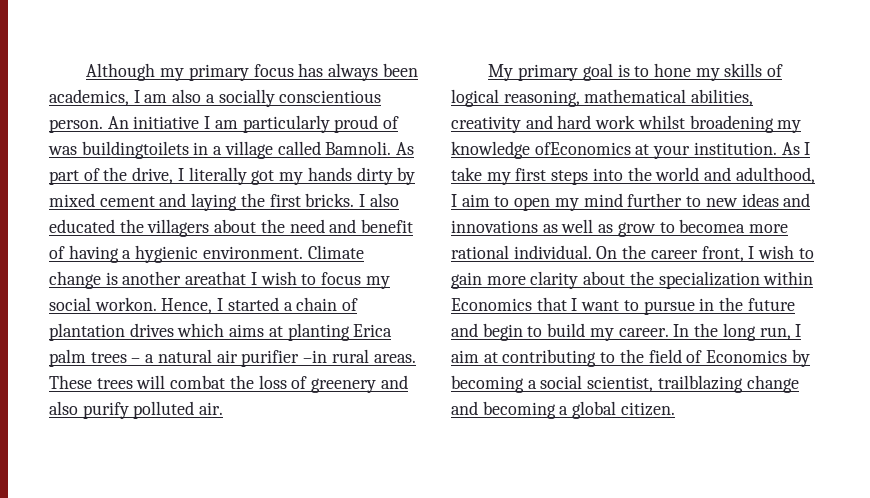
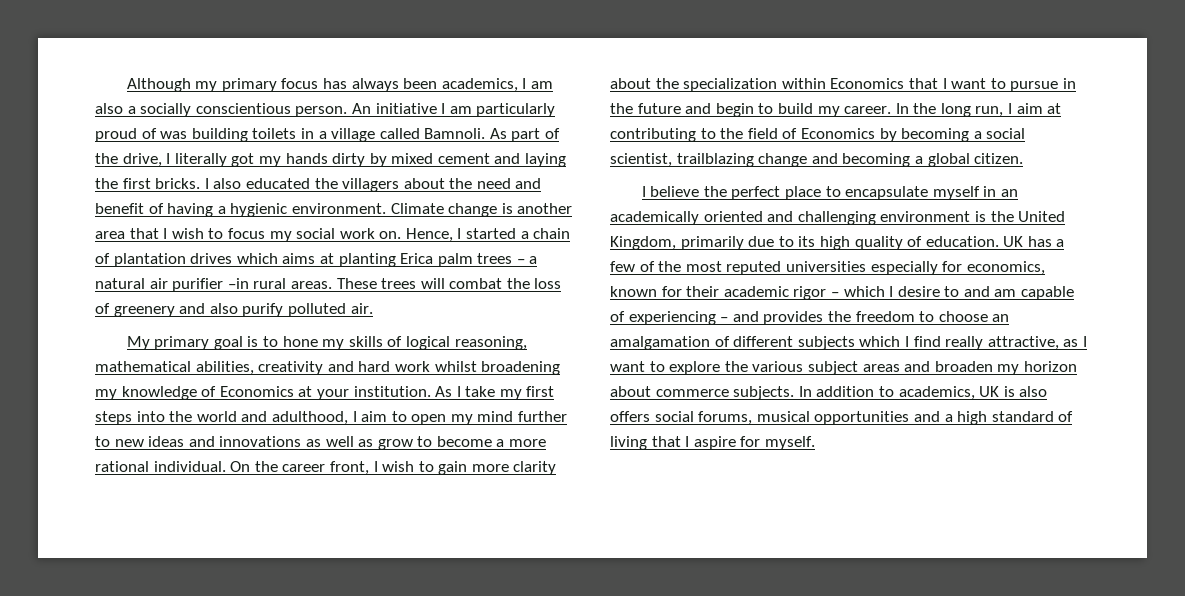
- An initiative I am particularly proud of was buildingtoilets in a village called Bamnoli.
+ An initiative I am particularly proud of was building toilets in a village called Bamnoli.
- Climate change is another areathat I wish to focus my social workon.
+ Climate change is another area that I wish to focus my social work on.
- My primary goal is to hone my skills of logical reasoning, mathematical abilities, creativity and hard work whilst broadening my knowledge ofEconomics at your institution.
+ My primary goal is to hone my skills of logical reasoning, mathematical abilities, creativity and hard work whilst broadening my knowledge of Economics at your institution.
- As I take my first steps into the world and adulthood, I aim to open my mind further to new ideas and innovations as well as grow to becomea more rational individual.
+ As I take my first steps into the world and adulthood, I aim to open my mind further to new ideas and innovations as well as grow to become a more rational individual.
+ I believe the perfect place to encapsulate myself in an academically oriented and challenging environment is the United Kingdom, primarily due to its high quality of education. UK has a few of the most reputed universities especially for economics, known for their academic rigor – which I desire to and am capable of experiencing – and provides the freedom to choose an amalgamation of different subjects which I find really attractive, as I want to explore the various subject areas and broaden my horizon about commerce subjects. In addition to academics, UK is also offers social forums, musical opportunities and a high standard of living that I aspire for myself.

